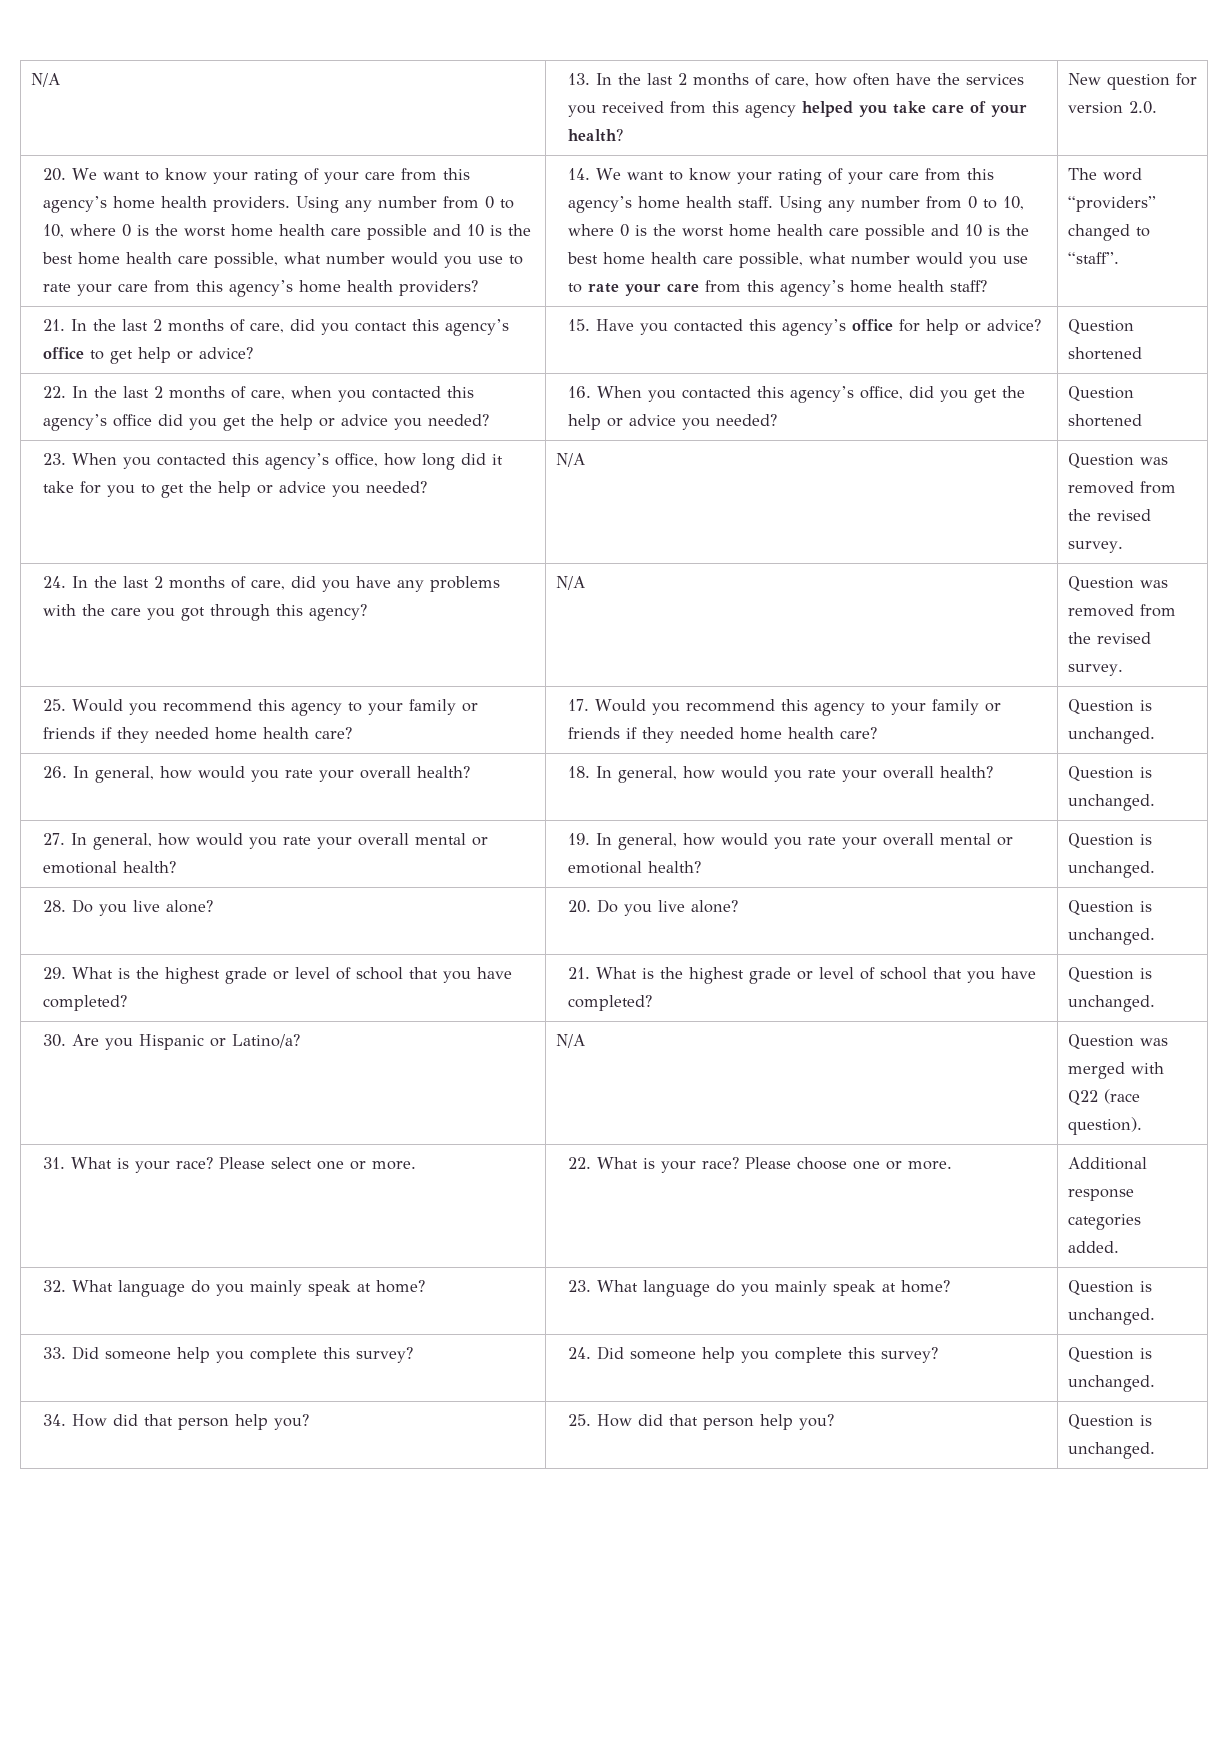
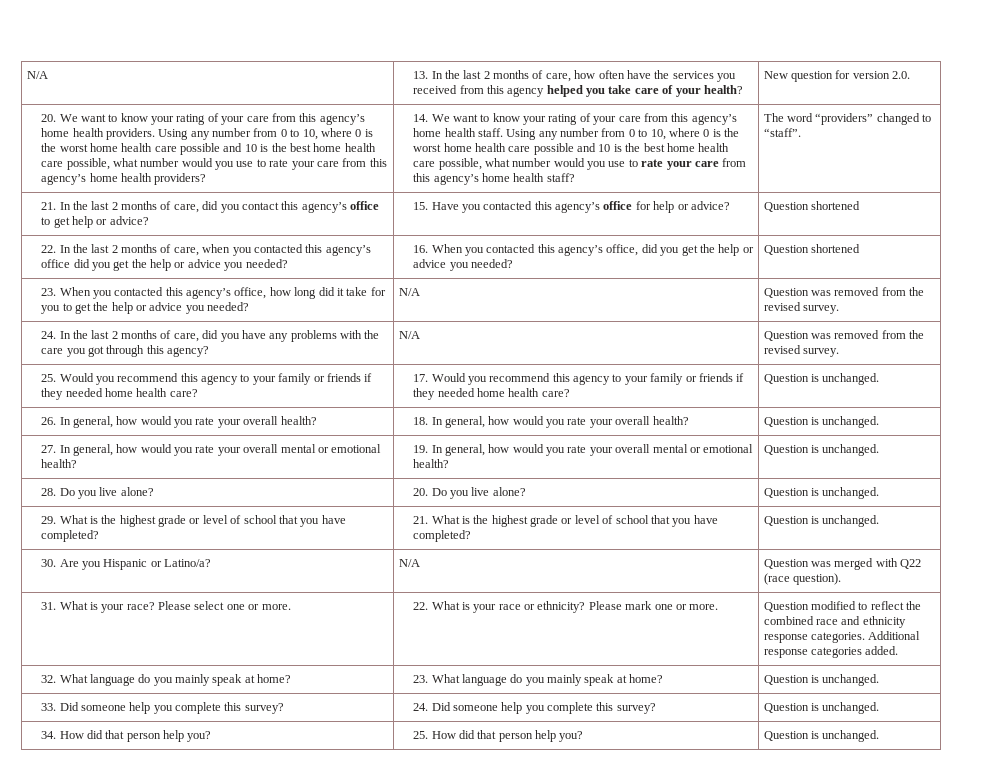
- 31. What is your race? Please select one or more. | 22. What is your race? Please choose one or more. | Additional response categories added.
+ 31. What is your race? Please select one or more. | 22. What is your race or ethnicity? Please mark one or more. | Question modified to reflect the combined race and ethnicity response categories. Additional response categories added.

